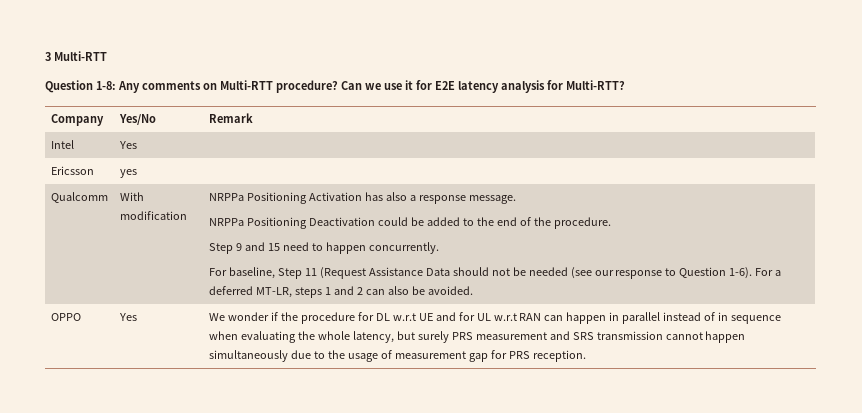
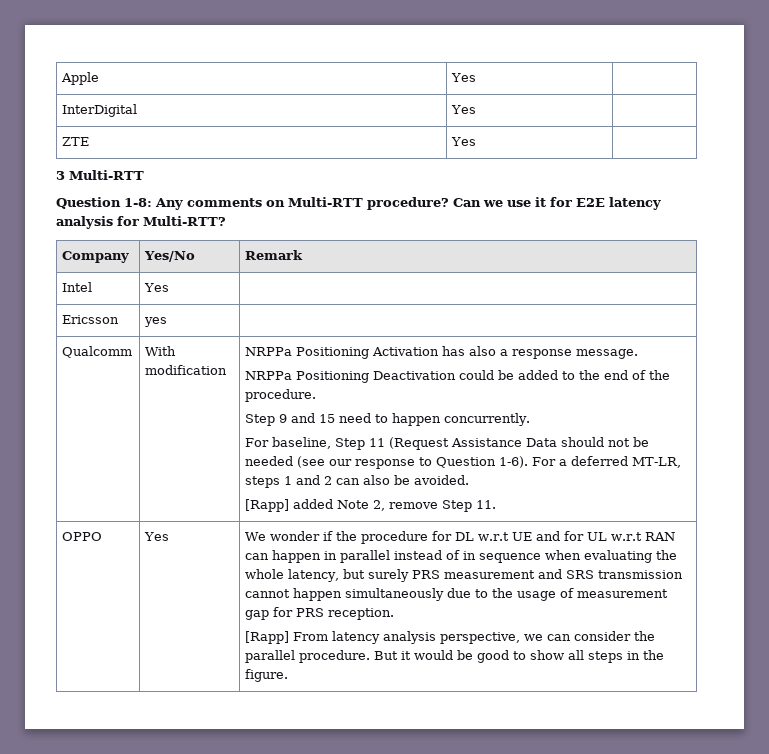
+ Apple | Yes |
+ InterDigital | Yes |
+ ZTE | Yes |
+ [Rapp] added Note 2, remove Step 11.
+ [Rapp] From latency analysis perspective, we can consider the parallel procedure. But it would be good to show all steps in the figure.

